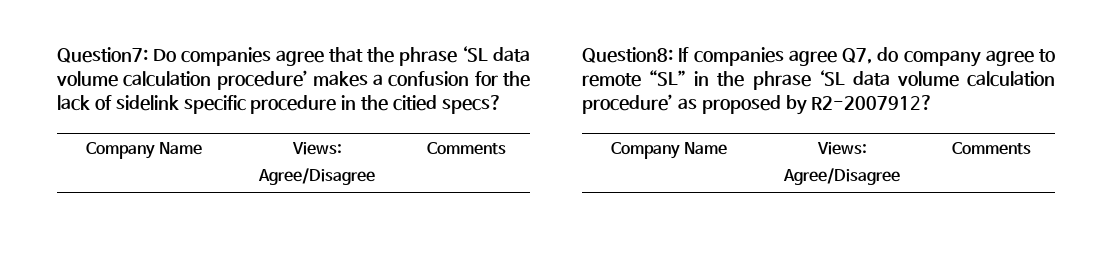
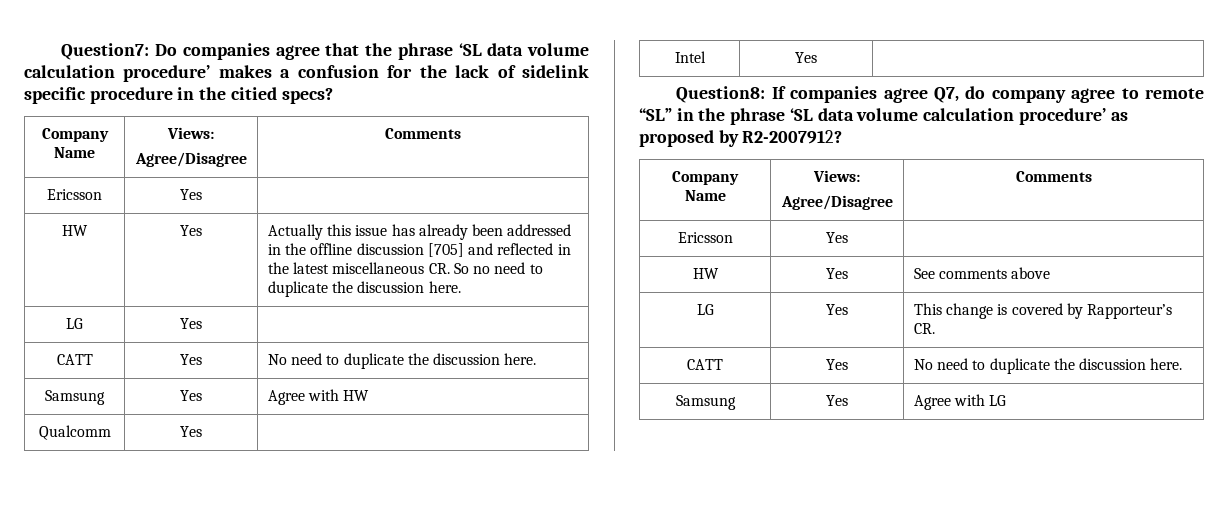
  Question7: Do companies agree that the phrase ‘SL data volume calculation procedure’ makes a confusion for the lack of sidelink specific procedure in the citied specs?
  Company Name | Views:
  Agree/Disagree | Comments
+ Ericsson | Yes |
+ HW | Yes | Actually this issue has already been addressed in the offline discussion [705] and reflected in the latest miscellaneous CR. So no need to duplicate the discussion here.
+ LG | Yes |
+ CATT | Yes | No need to duplicate the discussion here.
+ Samsung | Yes | Agree with HW
+ Qualcomm | Yes |
+ Intel | Yes |
  Question8: If companies agree Q7, do company agree to remote “SL” in the phrase ‘SL data volume calculation procedure’ as proposed by R2-2007912?
  Company Name | Views:
  Agree/Disagree | Comments
+ Ericsson | Yes |
+ HW | Yes | See comments above
+ LG | Yes | This change is covered by Rapporteur’s CR.
+ CATT | Yes | No need to duplicate the discussion here.
+ Samsung | Yes | Agree with LG

